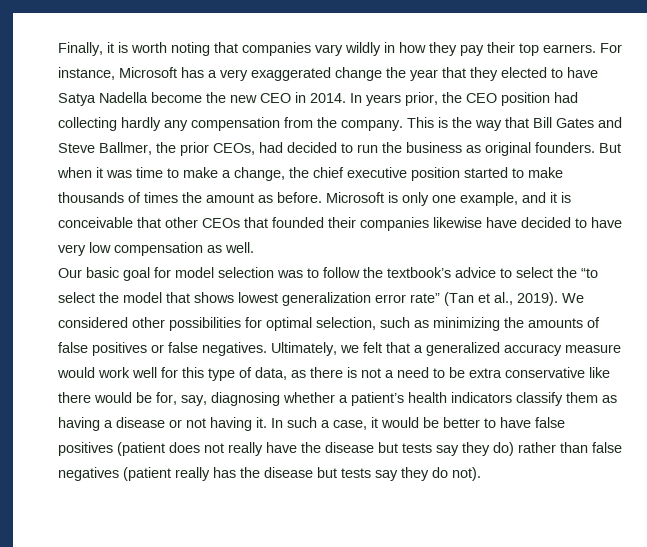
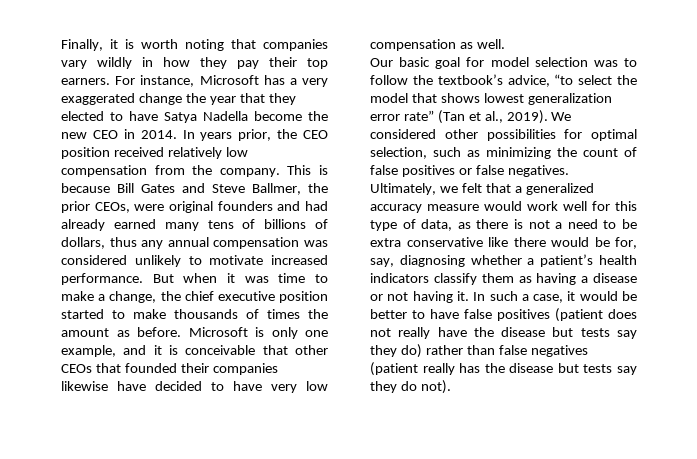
- In years prior, the CEO position had collecting hardly any compensation from the company.
+ In years prior, the CEO position received relatively low compensation from the company.
- This is the way that Bill Gates and Steve Ballmer, the prior CEOs, had decided to run the business as original founders.
+ This is because Bill Gates and Steve Ballmer, the prior CEOs, were original founders and had already earned many tens of billions of dollars, thus any annual compensation was considered unlikely to motivate increased performance.
- Our basic goal for model selection was to follow the textbook’s advice to select the “to select the model that shows lowest generalization error rate” (Tan et al., 2019).
+ Our basic goal for model selection was to follow the textbook’s advice, “to select the model that shows lowest generalization error rate” (Tan et al., 2019).
- We considered other possibilities for optimal selection, such as minimizing the amounts of false positives or false negatives.
+ We considered other possibilities for optimal selection, such as minimizing the count of false positives or false negatives.

